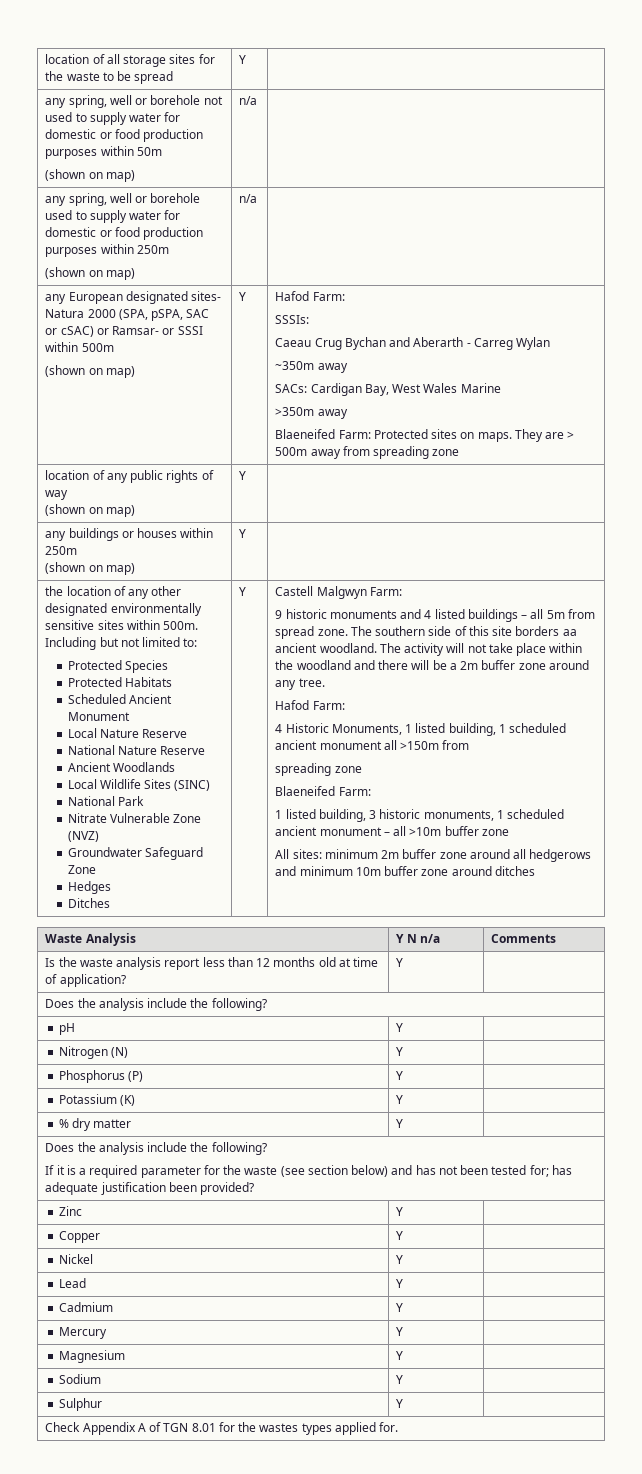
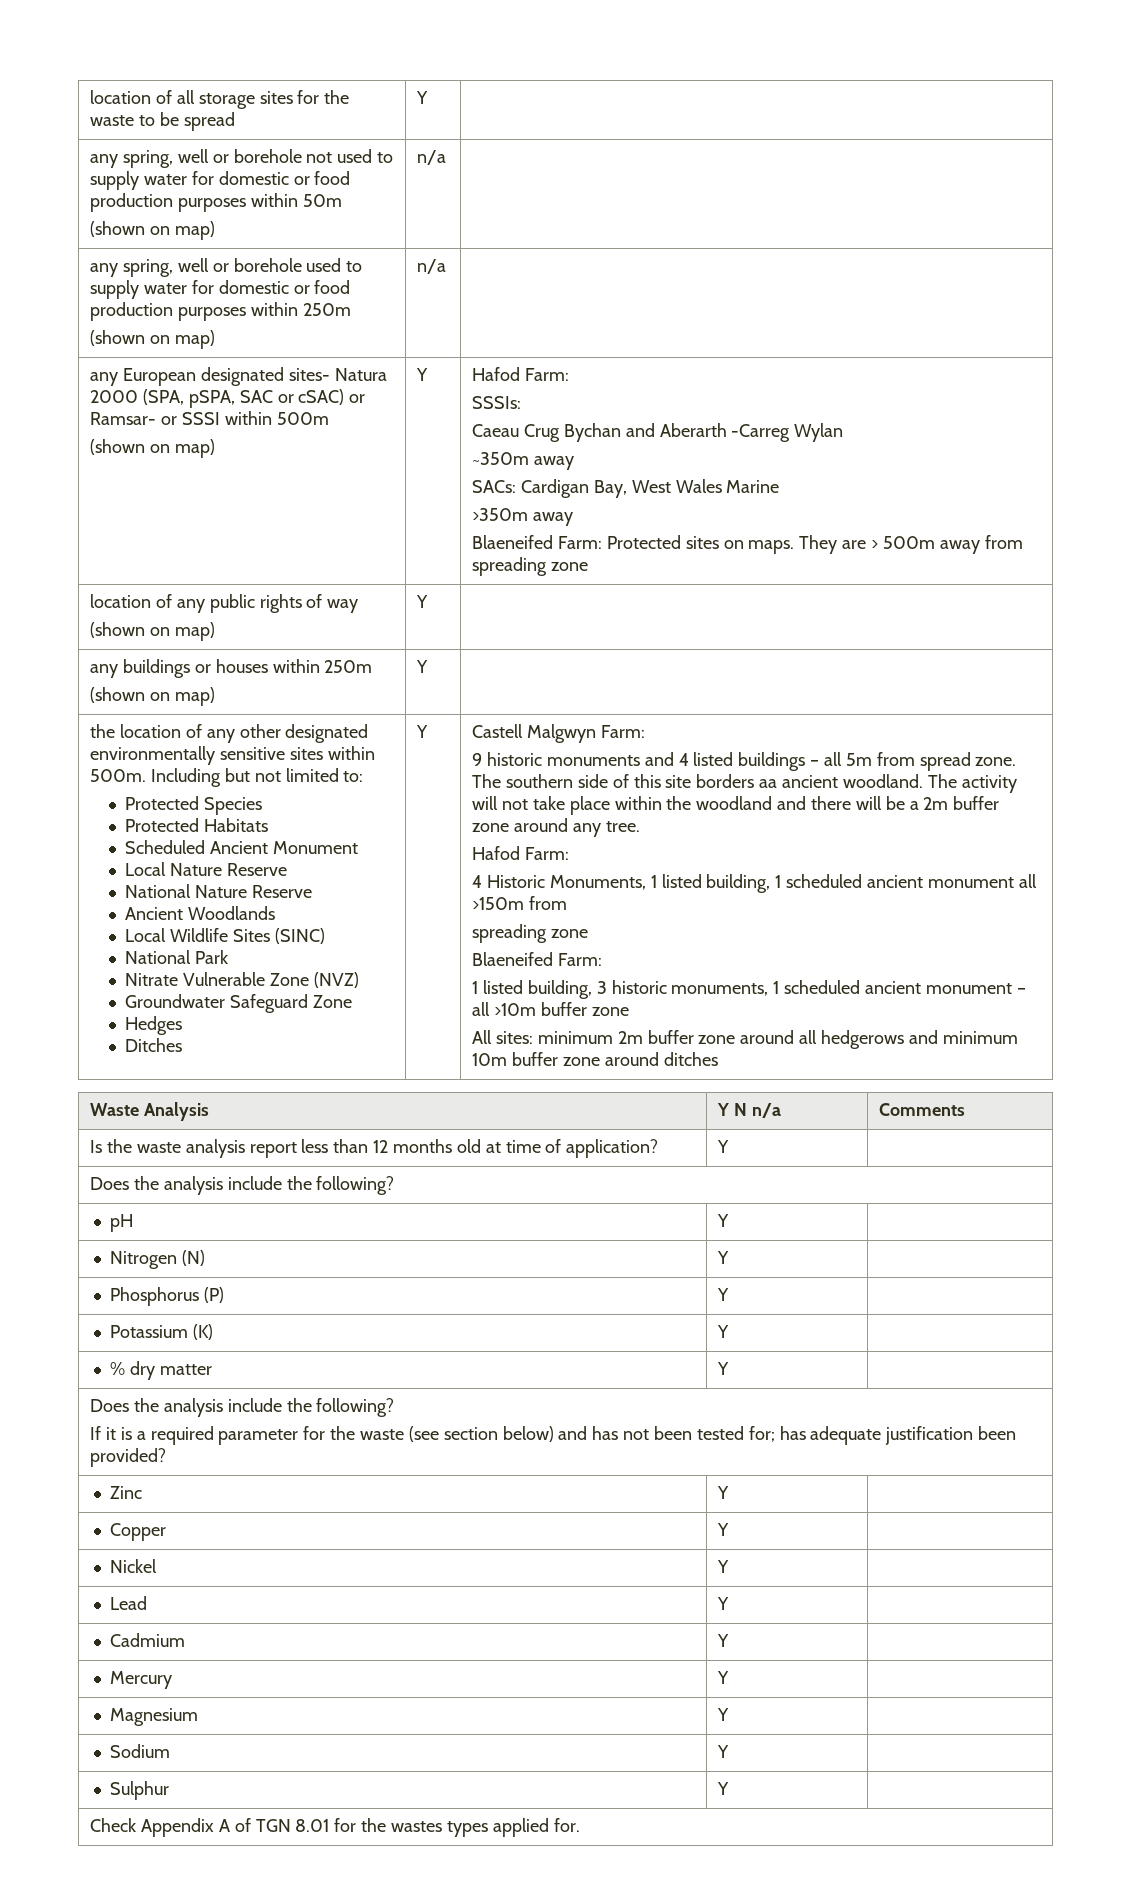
- Caeau Crug Bychan and Aberarth - Carreg Wylan
+ Caeau Crug Bychan and Aberarth -Carreg Wylan

